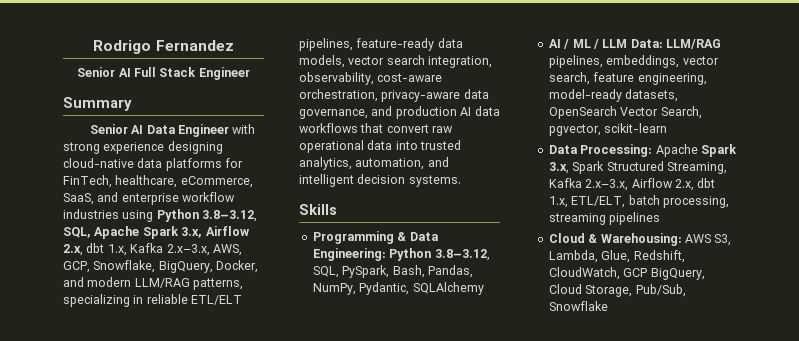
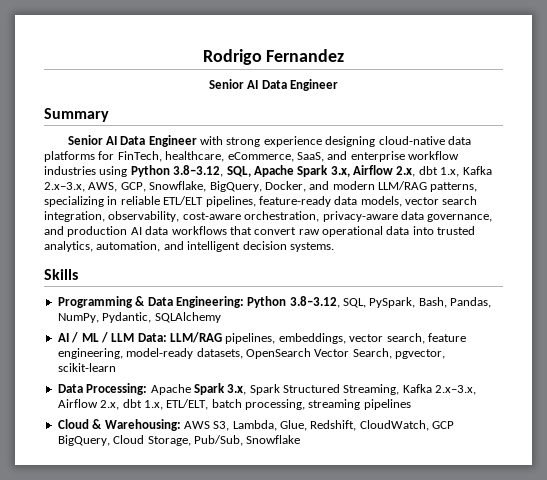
  Rodrigo Fernandez
- Senior AI Full Stack Engineer
+ Senior AI Data Engineer

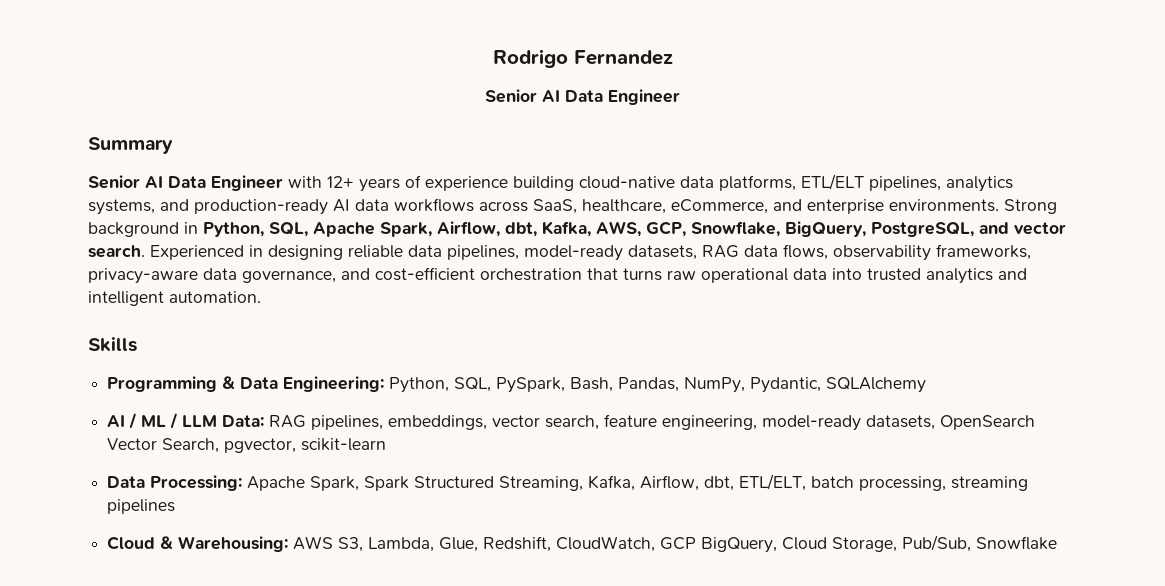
- Senior AI Data Engineer with strong experience designing cloud-native data platforms for FinTech, healthcare, eCommerce, SaaS, and enterprise workflow industries using Python 3.8–3.12, SQL, Apache Spark 3.x, Airflow 2.x, dbt 1.x, Kafka 2.x–3.x, AWS, GCP, Snowflake, BigQuery, Docker, and modern LLM/RAG patterns, specializing in reliable ETL/ELT pipelines, feature-ready data models, vector search integration, observability, cost-aware orchestration, privacy-aware data governance, and production AI data workflows that convert raw operational data into trusted analytics, automation, and intelligent decision systems.
+ Senior AI Data Engineer with 12+ years of experience building cloud-native data platforms, ETL/ELT pipelines, analytics systems, and production-ready AI data workflows across SaaS, healthcare, eCommerce, and enterprise environments. Strong background in Python, SQL, Apache Spark, Airflow, dbt, Kafka, AWS, GCP, Snowflake, BigQuery, PostgreSQL, and vector search. Experienced in designing reliable data pipelines, model-ready datasets, RAG data flows, observability frameworks, privacy-aware data governance, and cost-efficient orchestration that turns raw operational data into trusted analytics and intelligent automation.
- Programming & Data Engineering: Python 3.8–3.12, SQL, PySpark, Bash, Pandas, NumPy, Pydantic, SQLAlchemy
+ Programming & Data Engineering: Python, SQL, PySpark, Bash, Pandas, NumPy, Pydantic, SQLAlchemy
- AI / ML / LLM Data: LLM/RAG pipelines, embeddings, vector search, feature engineering, model-ready datasets, OpenSearch Vector Search, pgvector, scikit-learn
+ AI / ML / LLM Data: RAG pipelines, embeddings, vector search, feature engineering, model-ready datasets, OpenSearch Vector Search, pgvector, scikit-learn
- Data Processing: Apache Spark 3.x, Spark Structured Streaming, Kafka 2.x–3.x, Airflow 2.x, dbt 1.x, ETL/ELT, batch processing, streaming pipelines
+ Data Processing: Apache Spark, Spark Structured Streaming, Kafka, Airflow, dbt, ETL/ELT, batch processing, streaming pipelines

